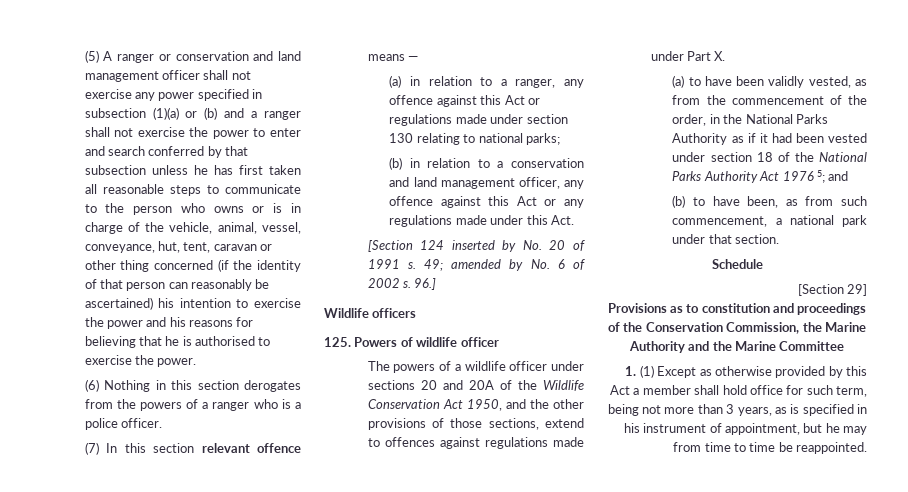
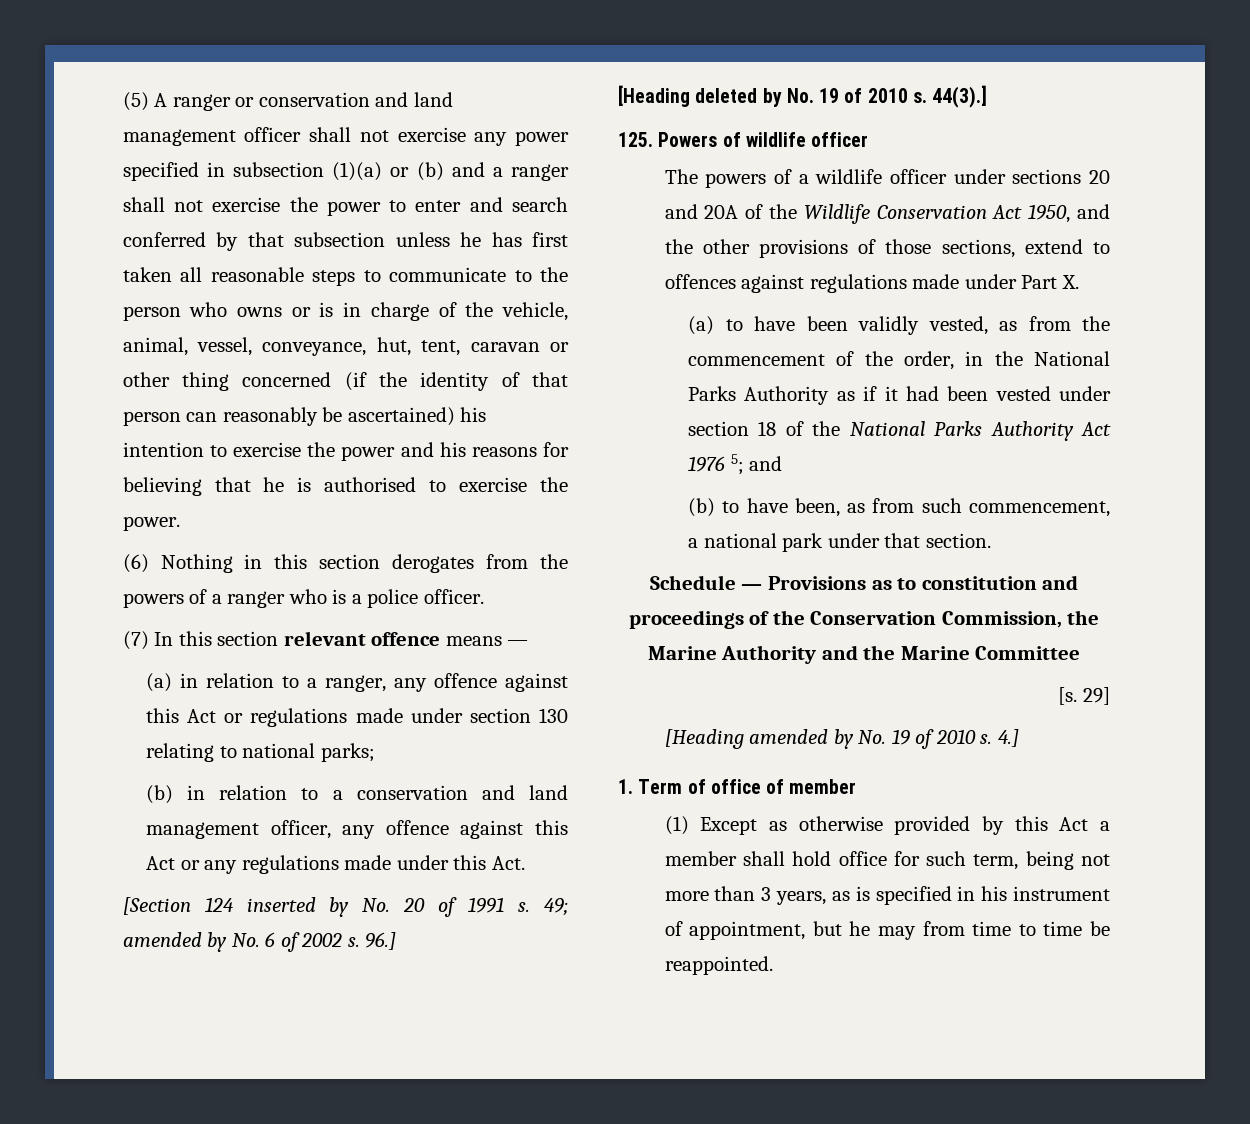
- Wildlife officers
+ [Heading deleted by No. 19 of 2010 s. 44(3).]
- Schedule
- [Section 29]
- Provisions as to constitution and proceedings of the Conservation Commission, the Marine Authority and the Marine Committee
+ Schedule — Provisions as to constitution and proceedings of the Conservation Commission, the Marine Authority and the Marine Committee
- 1. (1) Except as otherwise provided by this Act a member shall hold office for such term, being not more than 3 years, as is specified in his instrument of appointment, but he may from time to time be reappointed.
+ [s. 29]
+ [Heading amended by No. 19 of 2010 s. 4.]
+ 1. Term of office of member
+ (1) Except as otherwise provided by this Act a member shall hold office for such term, being not more than 3 years, as is specified in his instrument of appointment, but he may from time to time be reappointed.

